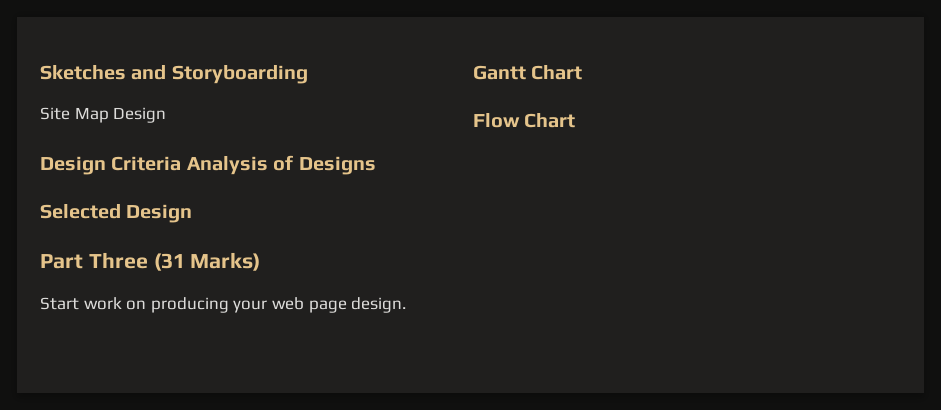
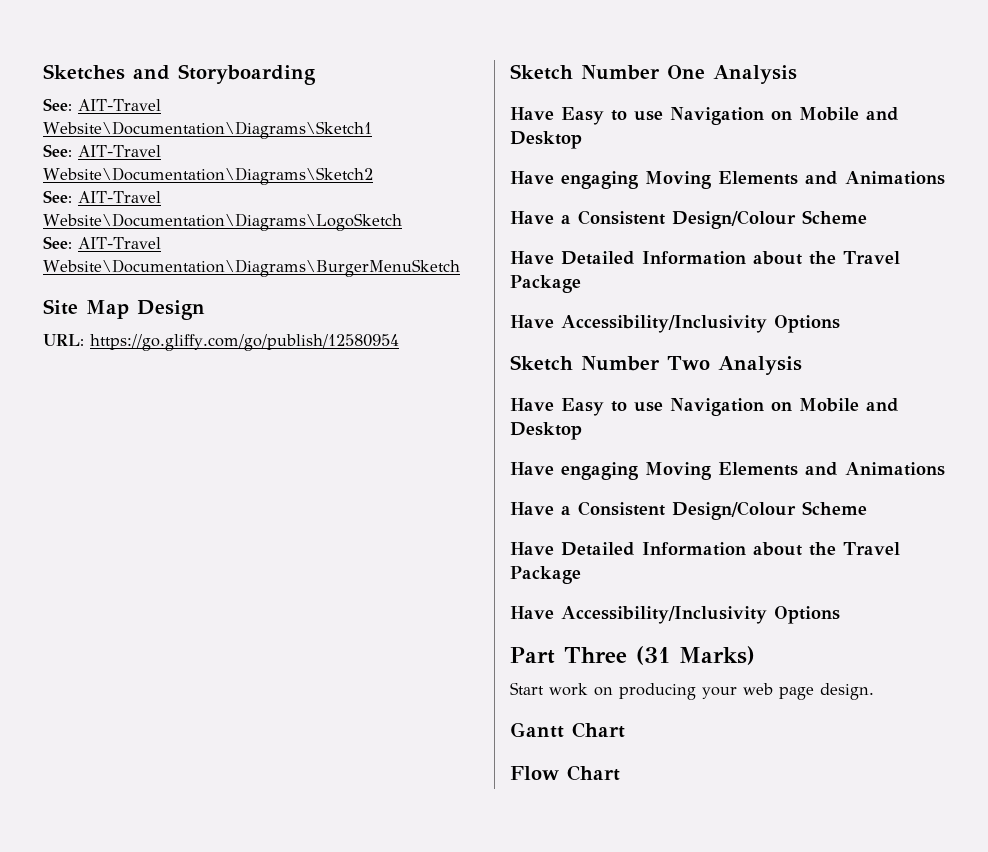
+ See: AIT-Travel Website\Documentation\Diagrams\Sketch1
+ See: AIT-Travel Website\Documentation\Diagrams\Sketch2
+ See: AIT-Travel Website\Documentation\Diagrams\LogoSketch
+ See: AIT-Travel Website\Documentation\Diagrams\BurgerMenuSketch
  Site Map Design
- Design Criteria Analysis of Designs
- Selected Design
+ URL: https://go.gliffy.com/go/publish/12580954
+ Sketch Number One Analysis
+ Have Easy to use Navigation on Mobile and Desktop
+ Have engaging Moving Elements and Animations
+ Have a Consistent Design/Colour Scheme
+ Have Detailed Information about the Travel Package
+ Have Accessibility/Inclusivity Options
+ Sketch Number Two Analysis
+ Have Easy to use Navigation on Mobile and Desktop
+ Have engaging Moving Elements and Animations
+ Have a Consistent Design/Colour Scheme
+ Have Detailed Information about the Travel Package
+ Have Accessibility/Inclusivity Options

